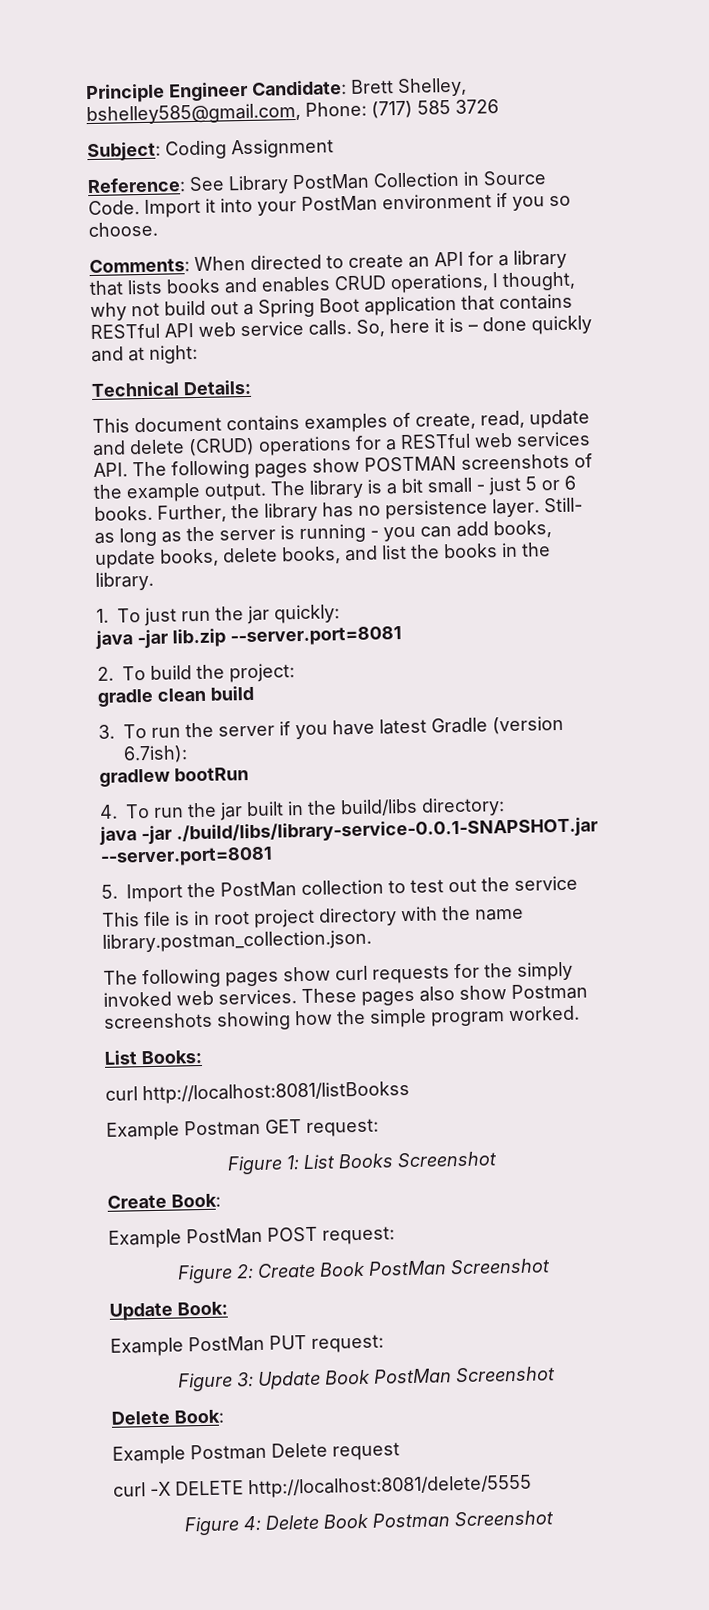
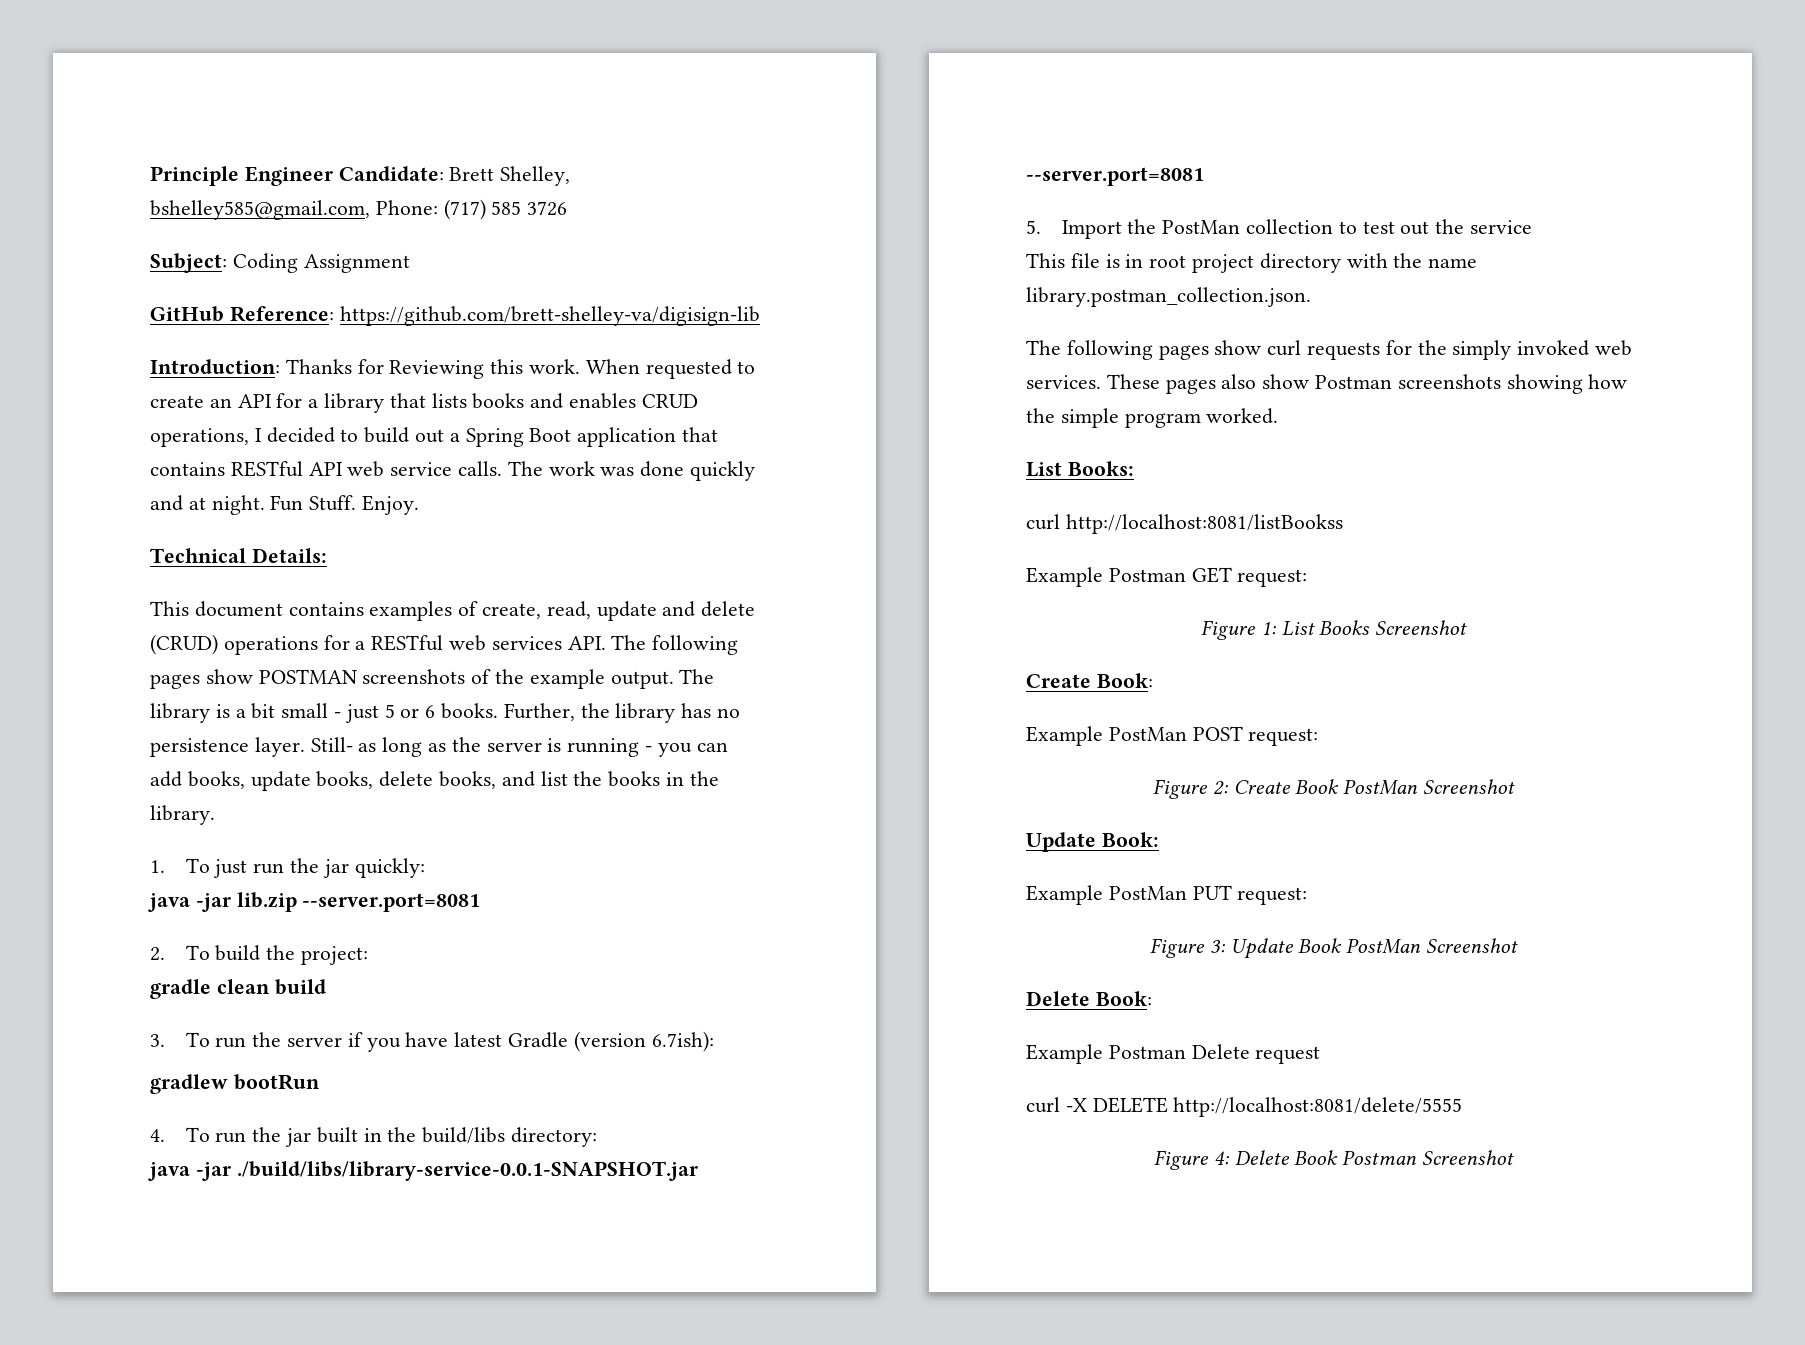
- Reference: See Library PostMan Collection in Source Code. Import it into your PostMan environment if you so choose.
- Comments: When directed to create an API for a library that lists books and enables CRUD operations, I thought, why not build out a Spring Boot application that contains RESTful API web service calls.
+ GitHub Reference: https://github.com/brett-shelley-va/digisign-lib
+ Introduction: Thanks for Reviewing this work. When requested to create an API for a library that lists books and enables CRUD operations, I decided to build out a Spring Boot application that contains RESTful API web service calls.
- So, here it is – done quickly and at night:
+ The work was done quickly and at night. Fun Stuff. Enjoy.

